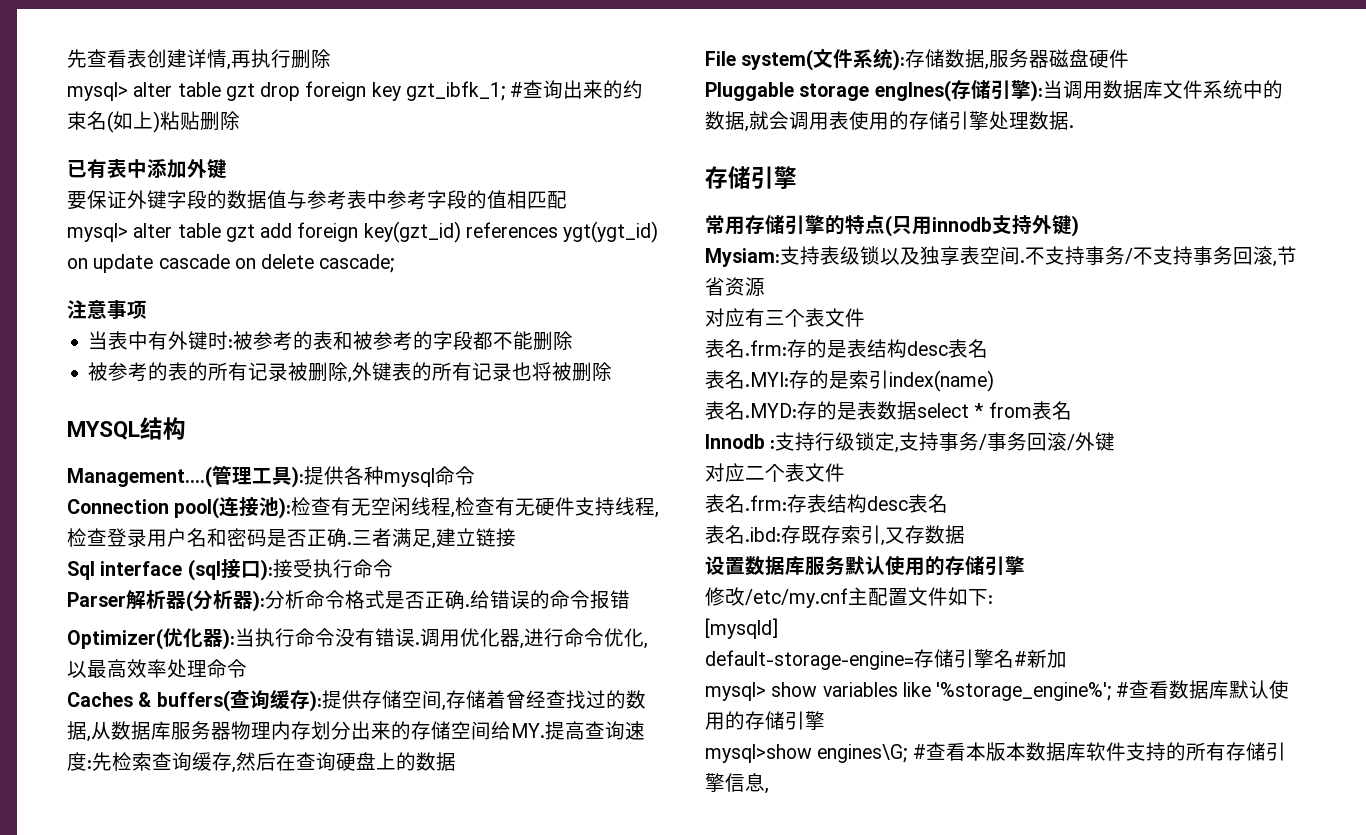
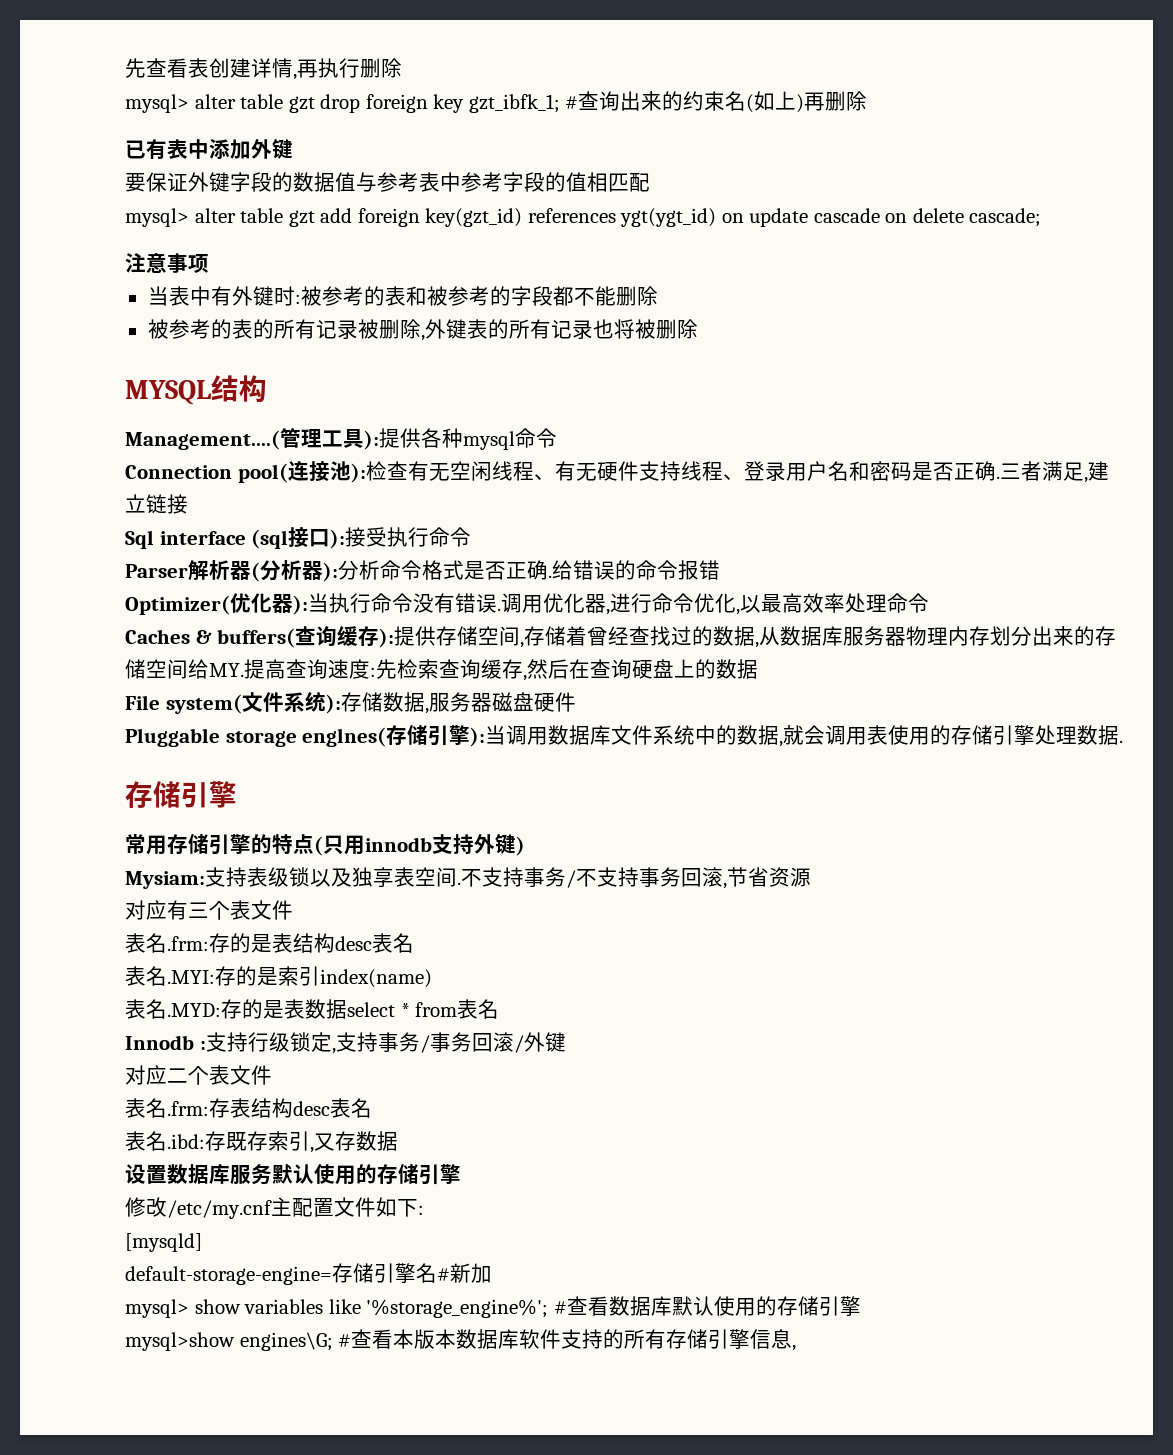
- mysql> alter table gzt drop foreign key gzt_ibfk_1; #查询出来的约束名(如上)粘贴删除
+ mysql> alter table gzt drop foreign key gzt_ibfk_1; #查询出来的约束名(如上)再删除
- Connection pool(连接池):检查有无空闲线程,检查有无硬件支持线程,检查登录用户名和密码是否正确.
+ Connection pool(连接池):检查有无空闲线程、有无硬件支持线程、登录用户名和密码是否正确.

